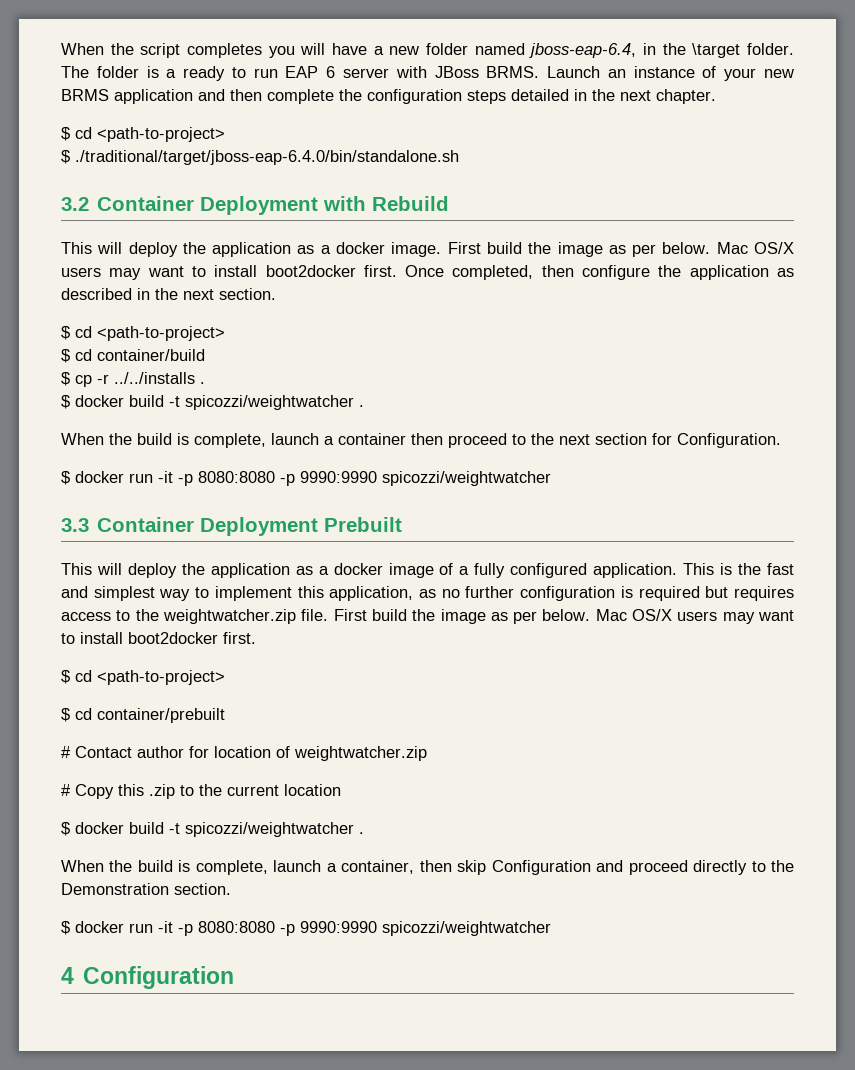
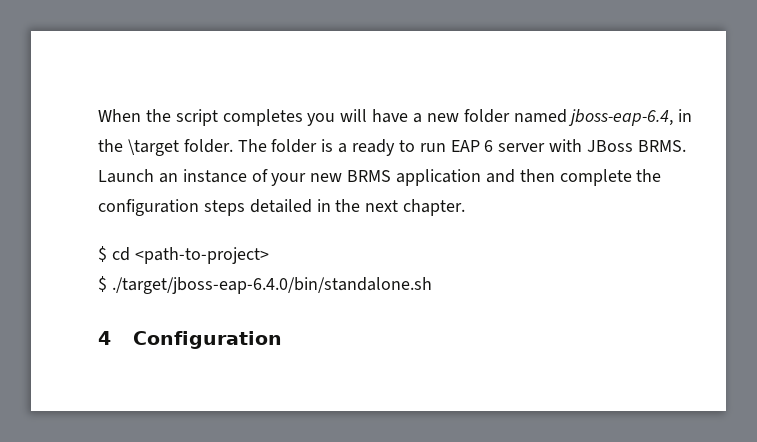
- $ ./traditional/target/jboss-eap-6.4.0/bin/standalone.sh
- 3.2 Container Deployment with Rebuild
- This will deploy the application as a docker image. First build the image as per below. Mac OS/X users may want to install boot2docker first. Once completed, then configure the application as described in the next section.
- $ cd <path-to-project>
- $ cd container/build
- $ cp -r ../../installs .
- $ docker build -t spicozzi/weightwatcher .
- When the build is complete, launch a container then proceed to the next section for Configuration.
- $ docker run -it -p 8080:8080 -p 9990:9990 spicozzi/weightwatcher
- 3.3 Container Deployment Prebuilt
- This will deploy the application as a docker image of a fully configured application. This is the fast and simplest way to implement this application, as no further configuration is required but requires access to the weightwatcher.zip file. First build the image as per below. Mac OS/X users may want to install boot2docker first.
- $ cd <path-to-project>
- $ cd container/prebuilt
- # Contact author for location of weightwatcher.zip
- # Copy this .zip to the current location
- $ docker build -t spicozzi/weightwatcher .
- When the build is complete, launch a container, then skip Configuration and proceed directly to the Demonstration section.
- $ docker run -it -p 8080:8080 -p 9990:9990 spicozzi/weightwatcher
+ $ ./target/jboss-eap-6.4.0/bin/standalone.sh

